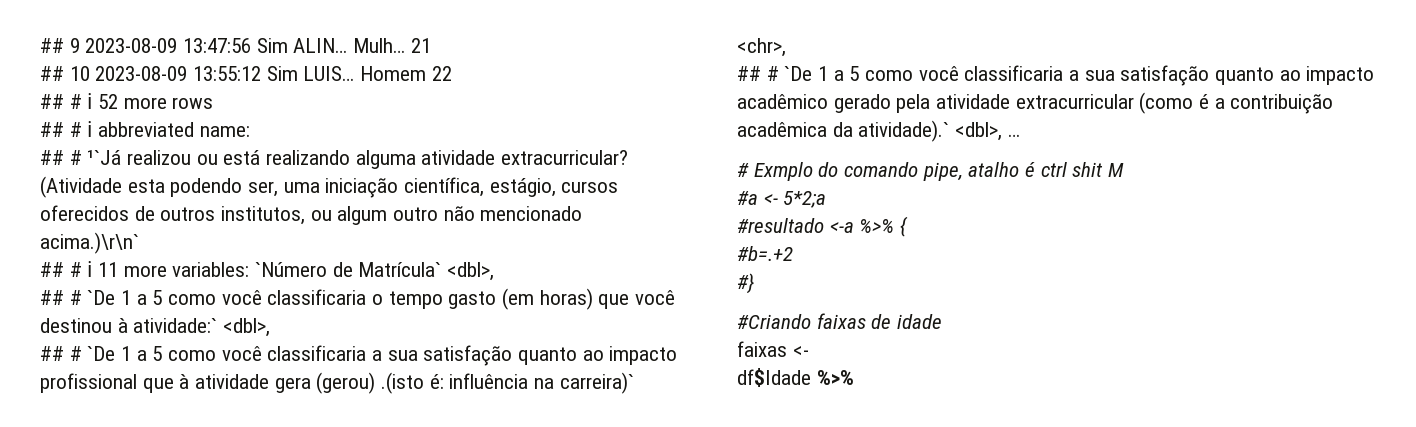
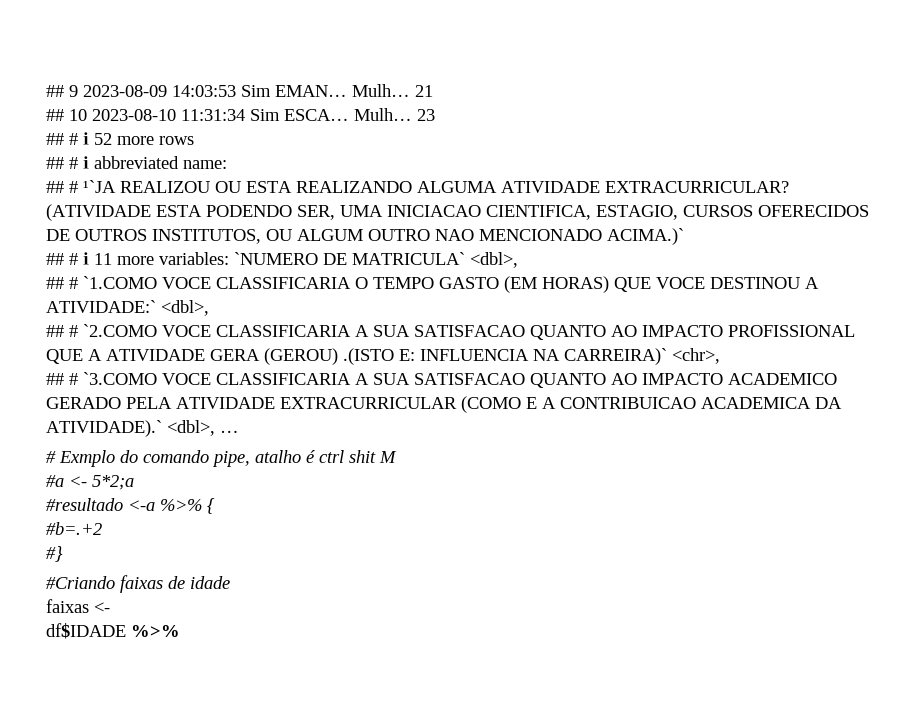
- ## 9 2023-08-09 13:47:56 Sim ALIN…
+ ## 9 2023-08-09 14:03:53 Sim EMAN…
- ## 10 2023-08-09 13:55:12 Sim LUIS… Homem 22
+ ## 10 2023-08-10 11:31:34 Sim ESCA… Mulh… 23
- ## # ¹`Já realizou ou está realizando alguma atividade extracurricular? (Atividade esta podendo ser, uma iniciação científica, estágio, cursos oferecidos de outros institutos, ou algum outro não mencionado acima.)\r\n`
+ ## # ¹`JA REALIZOU OU ESTA REALIZANDO ALGUMA ATIVIDADE EXTRACURRICULAR? (ATIVIDADE ESTA PODENDO SER, UMA INICIACAO CIENTIFICA, ESTAGIO, CURSOS OFERECIDOS DE OUTROS INSTITUTOS, OU ALGUM OUTRO NAO MENCIONADO ACIMA.)`
- ## # ℹ 11 more variables: `Número de Matrícula` <dbl>,
- ## # `De 1 a 5 como você classificaria o tempo gasto (em horas) que você destinou à atividade:` <dbl>,
- ## # `De 1 a 5 como você classificaria a sua satisfação quanto ao impacto profissional que à atividade gera (gerou) .(isto é: influência na carreira)` <chr>,
- ## # `De 1 a 5 como você classificaria a sua satisfação quanto ao impacto acadêmico gerado pela atividade extracurricular (como é a contribuição acadêmica da atividade).` <dbl>, …
+ ## # ℹ 11 more variables: `NUMERO DE MATRICULA` <dbl>,
+ ## # `1.COMO VOCE CLASSIFICARIA O TEMPO GASTO (EM HORAS) QUE VOCE DESTINOU A ATIVIDADE:` <dbl>,
+ ## # `2.COMO VOCE CLASSIFICARIA A SUA SATISFACAO QUANTO AO IMPACTO PROFISSIONAL QUE A ATIVIDADE GERA (GEROU) .(ISTO E: INFLUENCIA NA CARREIRA)` <chr>,
+ ## # `3.COMO VOCE CLASSIFICARIA A SUA SATISFACAO QUANTO AO IMPACTO ACADEMICO GERADO PELA ATIVIDADE EXTRACURRICULAR (COMO E A CONTRIBUICAO ACADEMICA DA ATIVIDADE).` <dbl>, …
- df$Idade %>%
+ df$IDADE %>%

